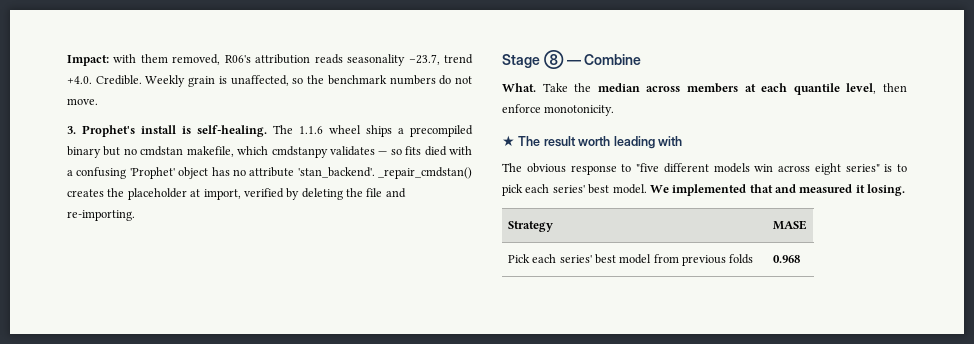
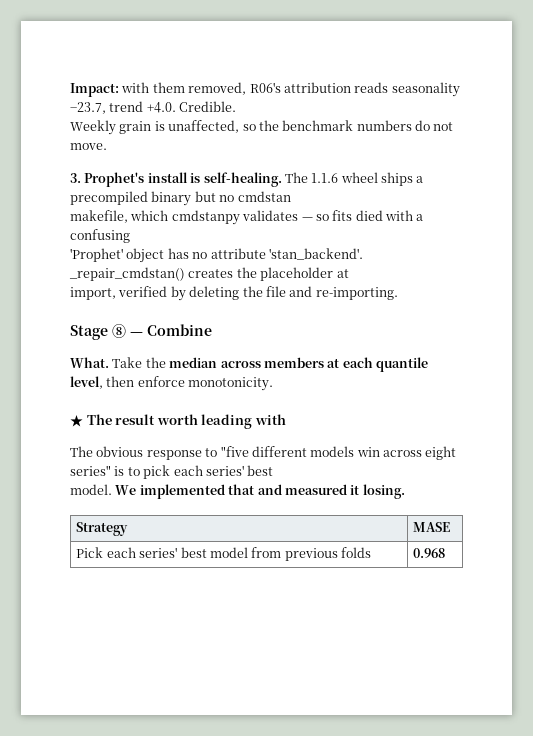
- Impact: with them removed, R06's attribution reads seasonality −23.7, trend +4.0. Credible. Weekly grain is unaffected, so the benchmark numbers do not move.
+ Impact: with them removed, R06's attribution reads seasonality −23.7, trend +4.0. Credible.
+ Weekly grain is unaffected, so the benchmark numbers do not move.
- The 1.1.6 wheel ships a precompiled binary but no cmdstan makefile, which cmdstanpy validates — so fits died with a confusing 'Prophet' object has no attribute 'stan_backend'.
+ The 1.1.6 wheel ships a precompiled binary but no cmdstan
+ makefile, which cmdstanpy validates — so fits died with a confusing
+ 'Prophet' object has no attribute 'stan_backend'.
- _repair_cmdstan() creates the placeholder at import, verified by deleting the file and re-importing.
+ _repair_cmdstan() creates the placeholder at
+ import, verified by deleting the file and re-importing.
- The obvious response to "five different models win across eight series" is to pick each series' best model.
+ The obvious response to "five different models win across eight series" is to pick each series' best
+ model.

